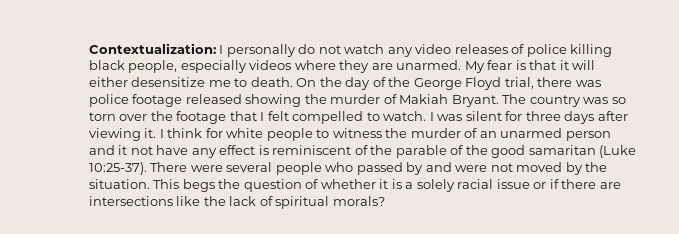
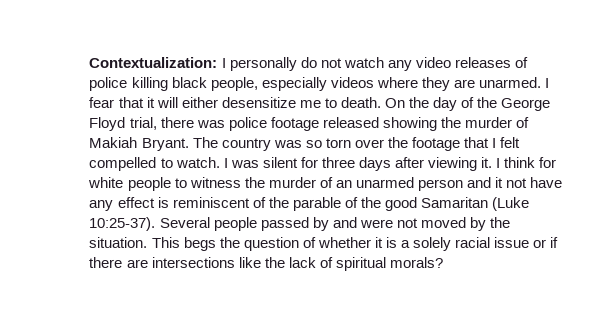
- My fear is that it will either desensitize me to death.
+ I fear that it will either desensitize me to death.
- I think for white people to witness the murder of an unarmed person and it not have any effect is reminiscent of the parable of the good samaritan (Luke 10:25-37).
+ I think for white people to witness the murder of an unarmed person and it not have any effect is reminiscent of the parable of the good Samaritan (Luke 10:25-37).
- There were several people who passed by and were not moved by the situation.
+ Several people passed by and were not moved by the situation.

